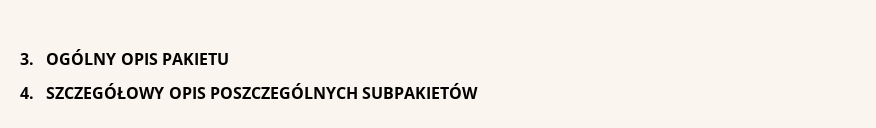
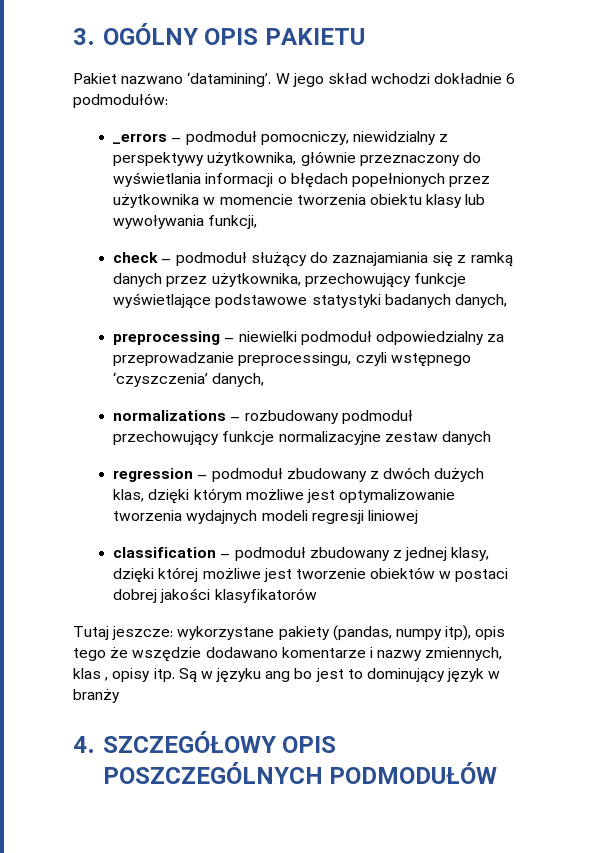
+ Pakiet nazwano ‘datamining’. W jego skład wchodzi dokładnie 6 podmodułów:
+ _errors – podmoduł pomocniczy, niewidzialny z perspektywy użytkownika, głównie przeznaczony do wyświetlania informacji o błędach popełnionych przez użytkownika w momencie tworzenia obiektu klasy lub wywoływania funkcji,
+ check – podmoduł służący do zaznajamiania się z ramką danych przez użytkownika, przechowujący funkcje wyświetlające podstawowe statystyki badanych danych,
+ preprocessing – niewielki podmoduł odpowiedzialny za przeprowadzanie preprocessingu, czyli wstępnego ‘czyszczenia’ danych,
+ normalizations – rozbudowany podmoduł przechowujący funkcje normalizacyjne zestaw danych
+ regression – podmoduł zbudowany z dwóch dużych klas, dzięki którym możliwe jest optymalizowanie tworzenia wydajnych modeli regresji liniowej
+ classification – podmoduł zbudowany z jednej klasy, dzięki której możliwe jest tworzenie obiektów w postaci dobrej jakości klasyfikatorów
+ Tutaj jeszcze: wykorzystane pakiety (pandas, numpy itp), opis tego że wszędzie dodawano komentarze i nazwy zmiennych, klas , opisy itp. Są w języku ang bo jest to dominujący język w branży
- 4. SZCZEGÓŁOWY OPIS POSZCZEGÓLNYCH SUBPAKIETÓW
+ 4. SZCZEGÓŁOWY OPIS POSZCZEGÓLNYCH PODMODUŁÓW

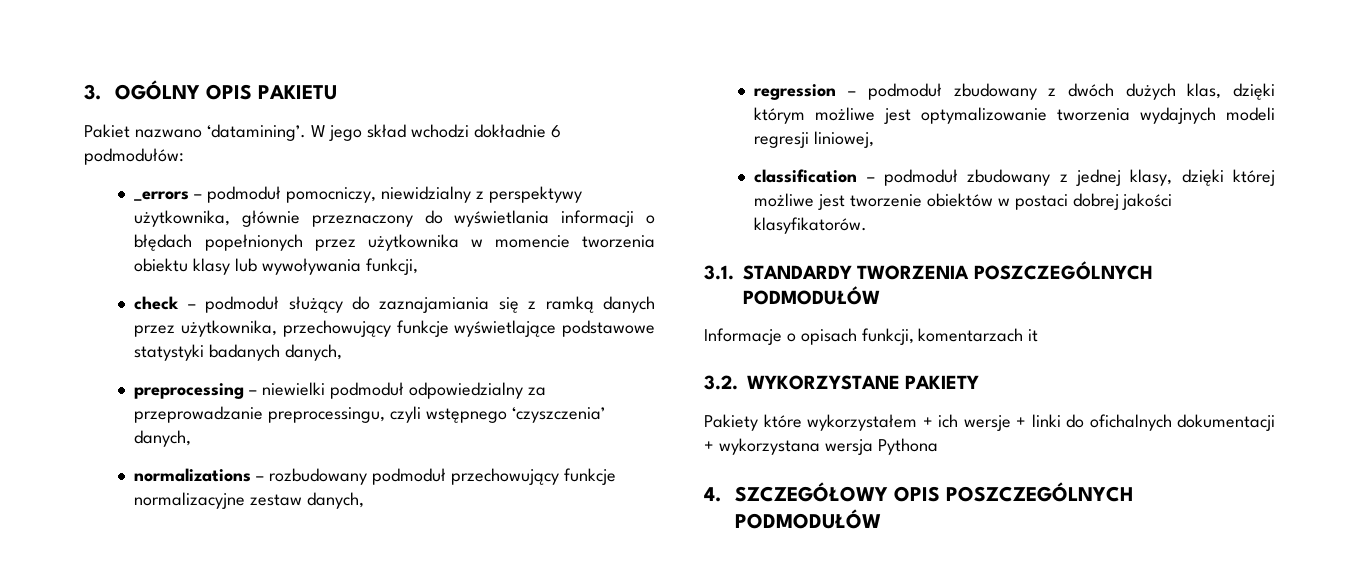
- normalizations – rozbudowany podmoduł przechowujący funkcje normalizacyjne zestaw danych
+ normalizations – rozbudowany podmoduł przechowujący funkcje normalizacyjne zestaw danych,
- regression – podmoduł zbudowany z dwóch dużych klas, dzięki którym możliwe jest optymalizowanie tworzenia wydajnych modeli regresji liniowej
+ regression – podmoduł zbudowany z dwóch dużych klas, dzięki którym możliwe jest optymalizowanie tworzenia wydajnych modeli regresji liniowej,
- classification – podmoduł zbudowany z jednej klasy, dzięki której możliwe jest tworzenie obiektów w postaci dobrej jakości klasyfikatorów
- Tutaj jeszcze: wykorzystane pakiety (pandas, numpy itp), opis tego że wszędzie dodawano komentarze i nazwy zmiennych, klas , opisy itp. Są w języku ang bo jest to dominujący język w branży
+ classification – podmoduł zbudowany z jednej klasy, dzięki której możliwe jest tworzenie obiektów w postaci dobrej jakości klasyfikatorów.
+ 3.1. STANDARDY TWORZENIA POSZCZEGÓLNYCH PODMODUŁÓW
+ Informacje o opisach funkcji, komentarzach it
+ 3.2. WYKORZYSTANE PAKIETY
+ Pakiety które wykorzystałem + ich wersje + linki do ofichalnych dokumentacji + wykorzystana wersja Pythona

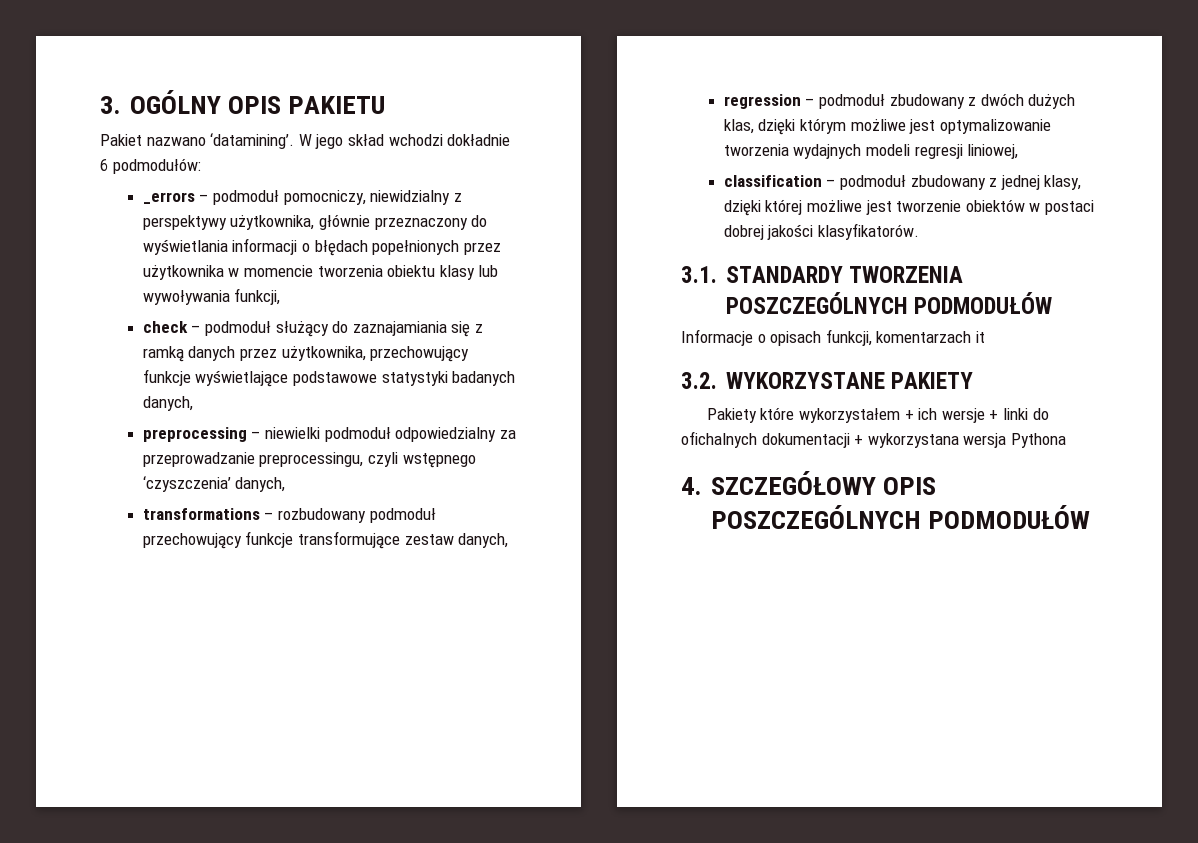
- normalizations – rozbudowany podmoduł przechowujący funkcje normalizacyjne zestaw danych,
+ transformations – rozbudowany podmoduł przechowujący funkcje transformujące zestaw danych,

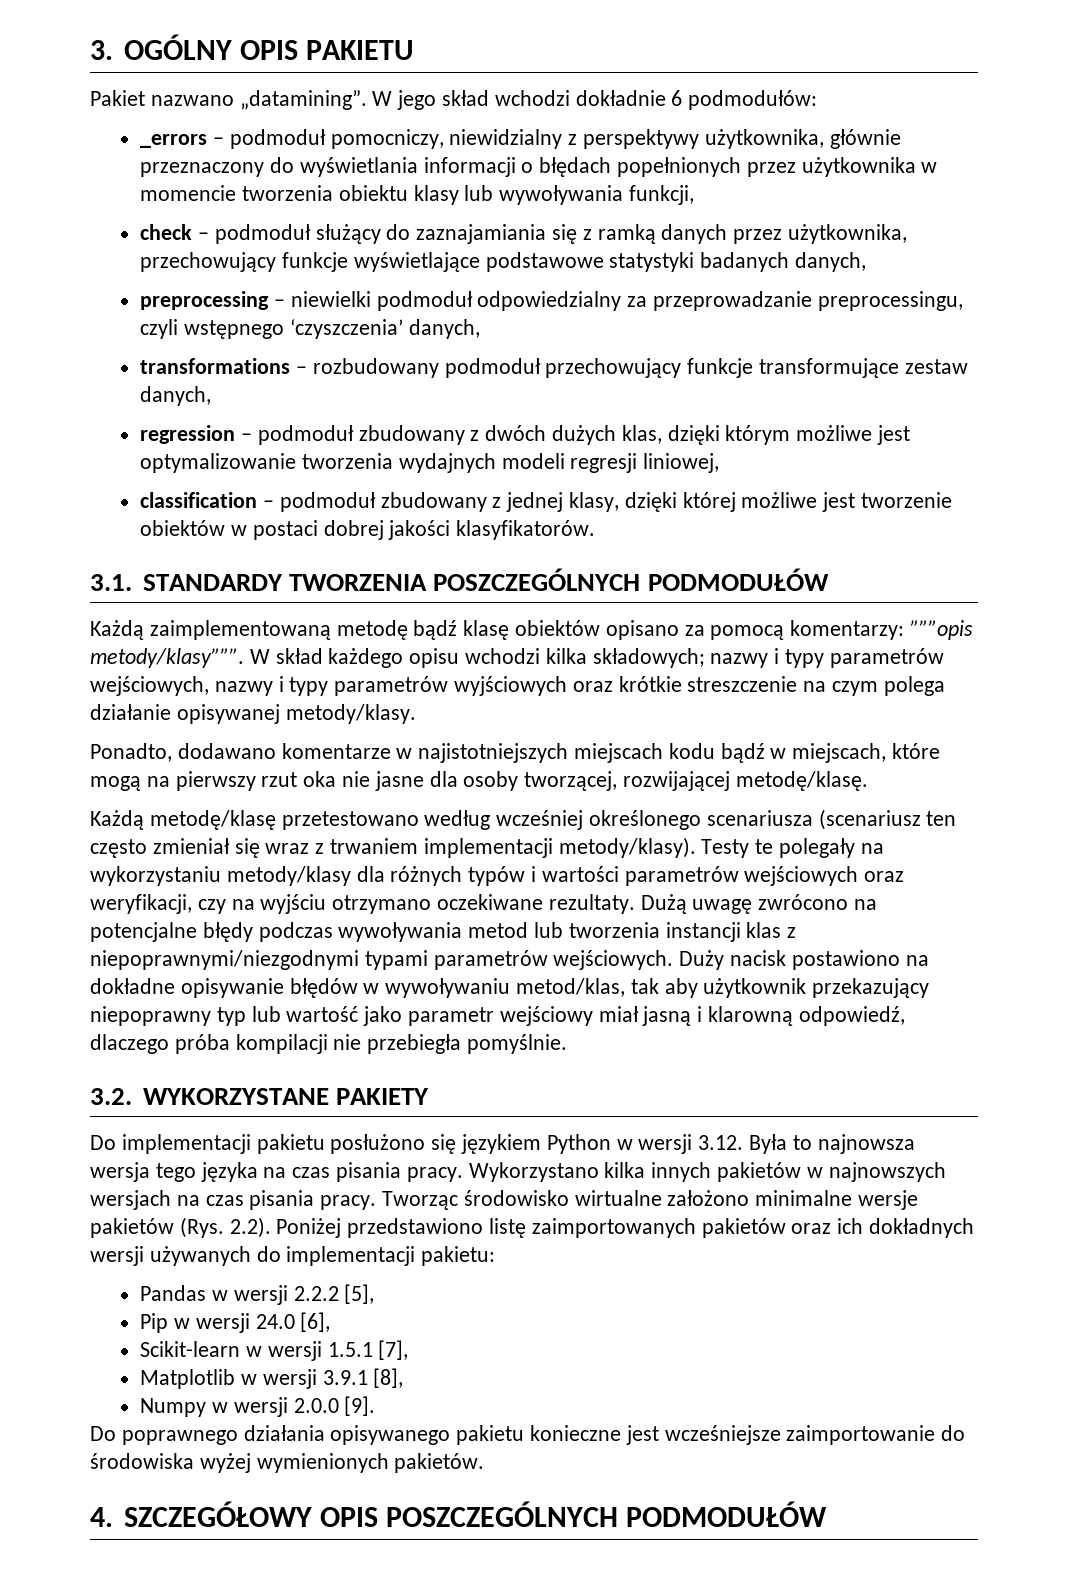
- Pakiet nazwano ‘datamining’.
+ Pakiet nazwano „datamining”.
- Informacje o opisach funkcji, komentarzach it
+ Każdą zaimplementowaną metodę bądź klasę obiektów opisano za pomocą komentarzy: ”””opis metody/klasy”””. W skład każdego opisu wchodzi kilka składowych; nazwy i typy parametrów wejściowych, nazwy i typy parametrów wyjściowych oraz krótkie streszczenie na czym polega działanie opisywanej metody/klasy.
+ Ponadto, dodawano komentarze w najistotniejszych miejscach kodu bądź w miejscach, które mogą na pierwszy rzut oka nie jasne dla osoby tworzącej, rozwijającej metodę/klasę.
+ Każdą metodę/klasę przetestowano według wcześniej określonego scenariusza (scenariusz ten często zmieniał się wraz z trwaniem implementacji metody/klasy). Testy te polegały na wykorzystaniu metody/klasy dla różnych typów i wartości parametrów wejściowych oraz weryfikacji, czy na wyjściu otrzymano oczekiwane rezultaty. Dużą uwagę zwrócono na potencjalne błędy podczas wywoływania metod lub tworzenia instancji klas z niepoprawnymi/niezgodnymi typami parametrów wejściowych. Duży nacisk postawiono na dokładne opisywanie błędów w wywoływaniu metod/klas, tak aby użytkownik przekazujący niepoprawny typ lub wartość jako parametr wejściowy miał jasną i klarowną odpowiedź, dlaczego próba kompilacji nie przebiegła pomyślnie.
  3.2. WYKORZYSTANE PAKIETY
- Pakiety które wykorzystałem + ich wersje + linki do ofichalnych dokumentacji + wykorzystana wersja Pythona
+ Do implementacji pakietu posłużono się językiem Python w wersji 3.12. Była to najnowsza wersja tego języka na czas pisania pracy. Wykorzystano kilka innych pakietów w najnowszych wersjach na czas pisania pracy. Tworząc środowisko wirtualne założono minimalne wersje pakietów (Rys. 2.2). Poniżej przedstawiono listę zaimportowanych pakietów oraz ich dokładnych wersji używanych do implementacji pakietu:
+ Pandas w wersji 2.2.2 [5],
+ Pip w wersji 24.0 [6],
+ Scikit-learn w wersji 1.5.1 [7],
+ Matplotlib w wersji 3.9.1 [8],
+ Numpy w wersji 2.0.0 [9].
+ Do poprawnego działania opisywanego pakietu konieczne jest wcześniejsze zaimportowanie do środowiska wyżej wymienionych pakietów.

